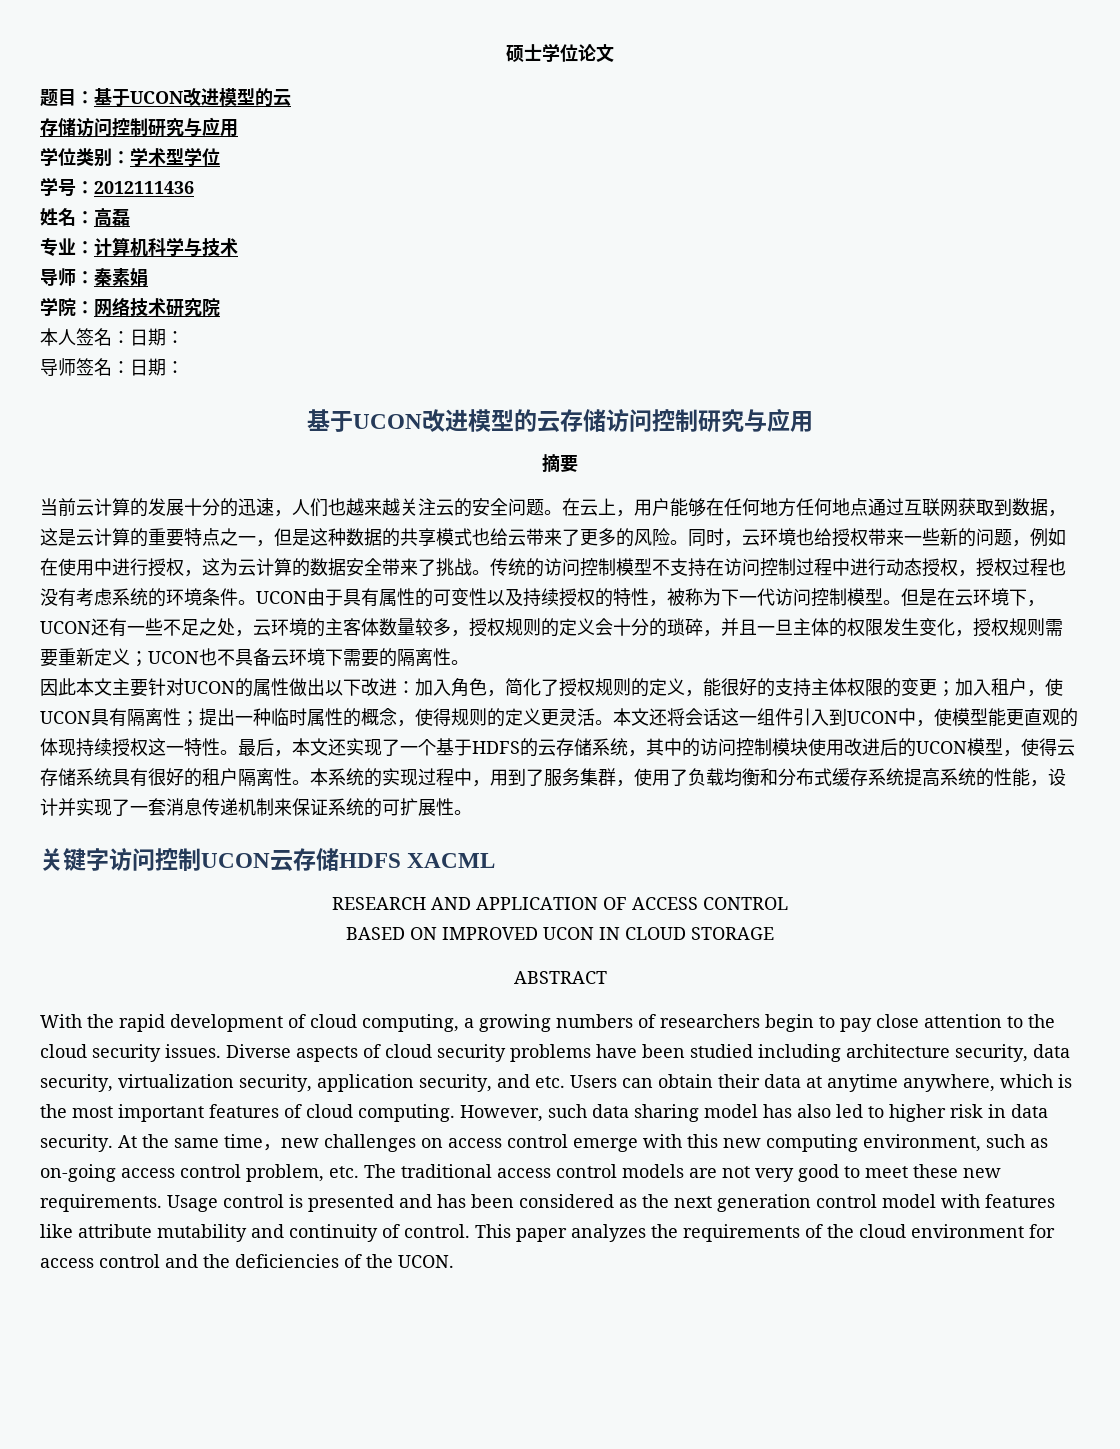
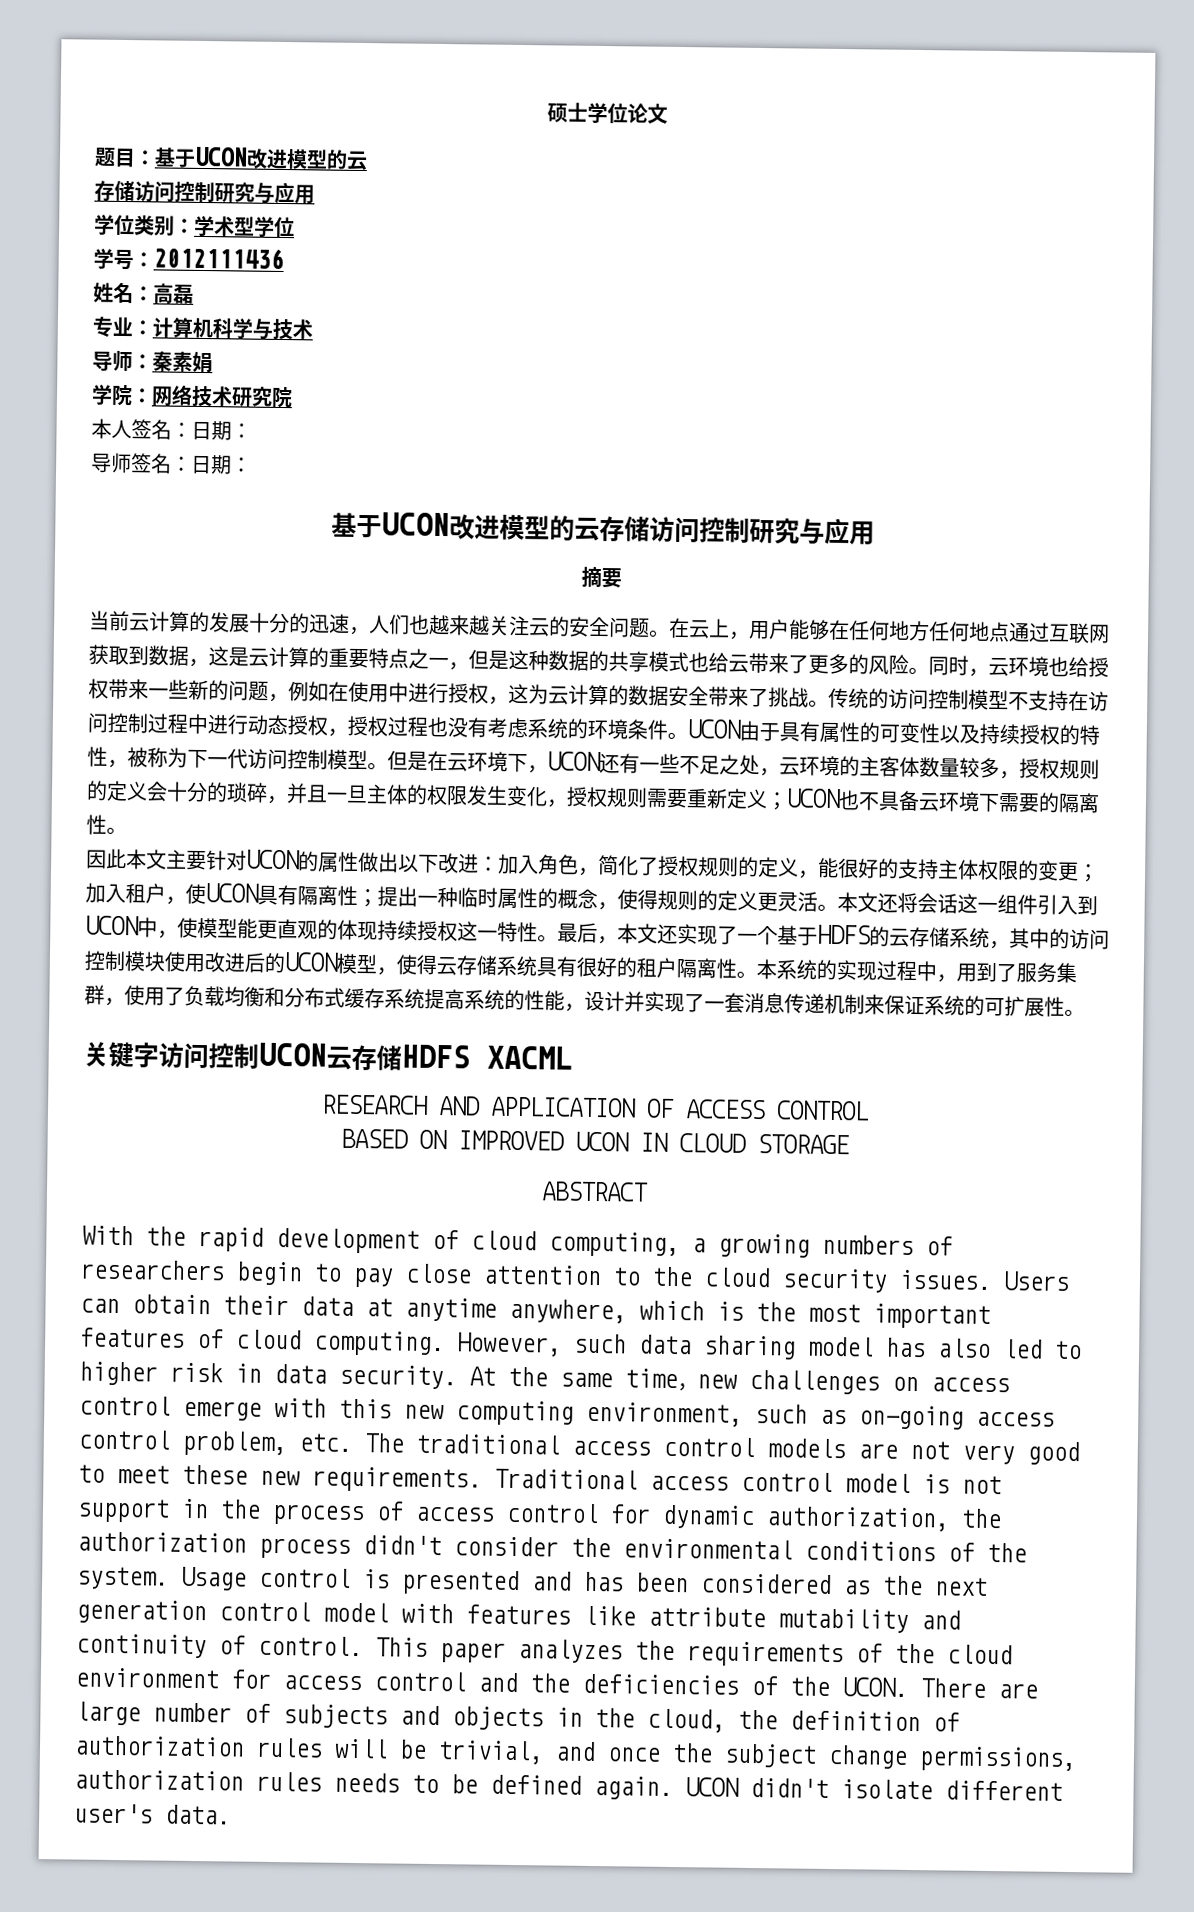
- Diverse aspects of cloud security problems have been studied including architecture security, data security, virtualization security, application security, and etc. Users can obtain their data at anytime anywhere, which is the most important features of cloud computing.
+ Users can obtain their data at anytime anywhere, which is the most important features of cloud computing.
+ Traditional access control model is not support in the process of access control for dynamic authorization, the authorization process didn't consider the environmental conditions of the system.
+ There are large number of subjects and objects in the cloud, the definition of authorization rules will be trivial, and once the subject change permissions, authorization rules needs to be defined again. UCON didn't isolate different user's data.

